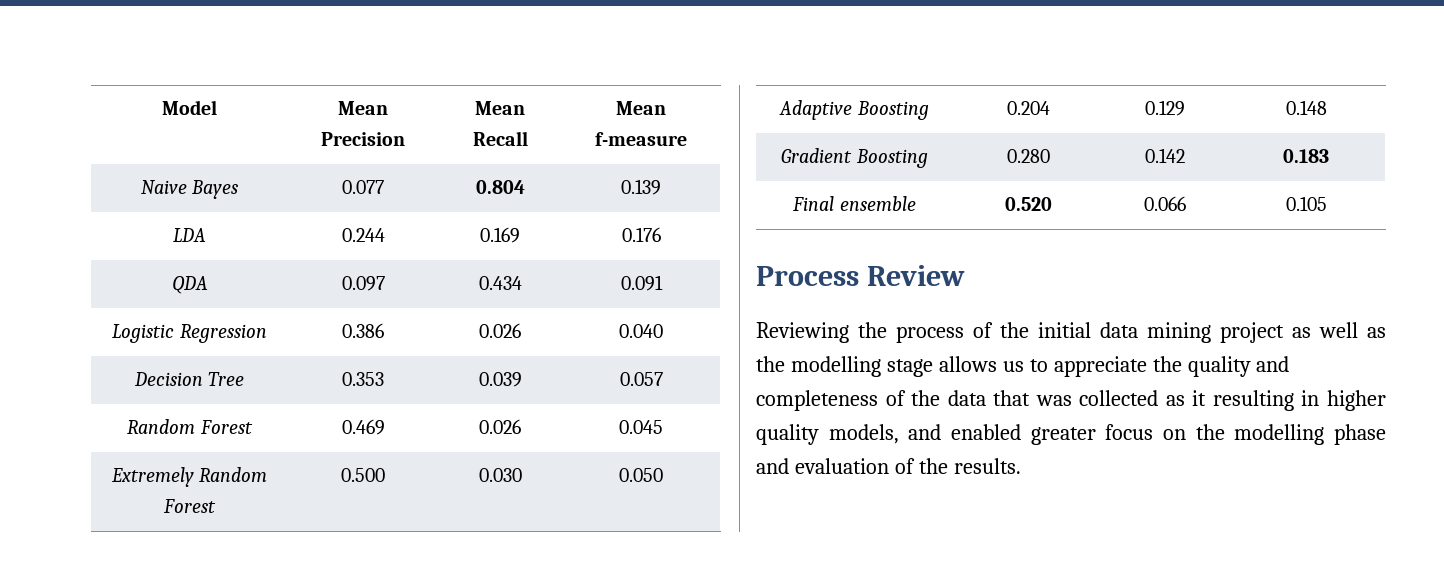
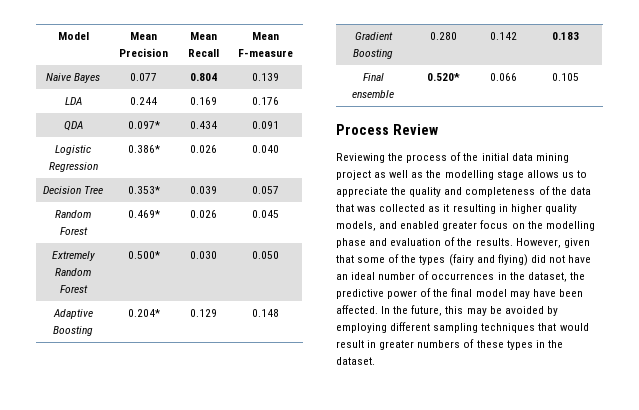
- Model | Mean Precision | Mean Recall | Mean f-measure
+ Model | Mean Precision | Mean Recall | Mean F-measure
- QDA | 0.097 | 0.434 | 0.091
+ QDA | 0.097* | 0.434 | 0.091
- Logistic Regression | 0.386 | 0.026 | 0.040
+ Logistic Regression | 0.386* | 0.026 | 0.040
- Decision Tree | 0.353 | 0.039 | 0.057
+ Decision Tree | 0.353* | 0.039 | 0.057
- Random Forest | 0.469 | 0.026 | 0.045
+ Random Forest | 0.469* | 0.026 | 0.045
- Extremely Random Forest | 0.500 | 0.030 | 0.050
+ Extremely Random Forest | 0.500* | 0.030 | 0.050
- Adaptive Boosting | 0.204 | 0.129 | 0.148
+ Adaptive Boosting | 0.204* | 0.129 | 0.148
- Final ensemble | 0.520 | 0.066 | 0.105
+ Final ensemble | 0.520* | 0.066 | 0.105
+ However, given that some of the types (fairy and flying) did not have an ideal number of occurrences in the dataset, the predictive power of the final model may have been affected. In the future, this may be avoided by employing different sampling techniques that would result in greater numbers of these types in the dataset.

